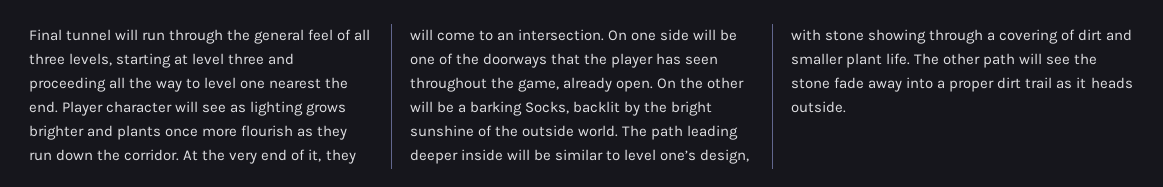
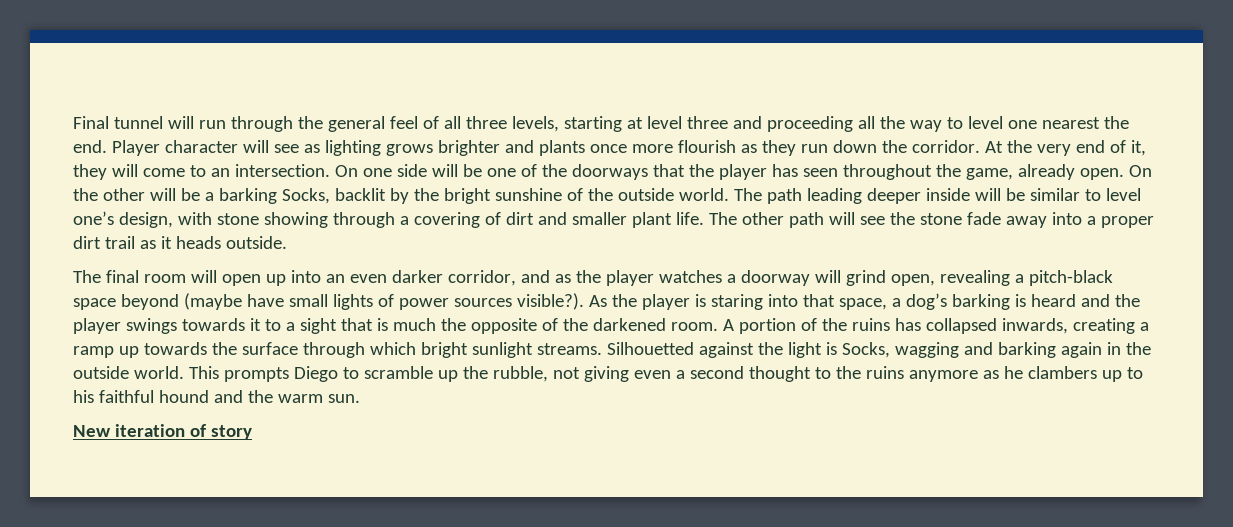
+ The final room will open up into an even darker corridor, and as the player watches a doorway will grind open, revealing a pitch-black space beyond (maybe have small lights of power sources visible?). As the player is staring into that space, a dog’s barking is heard and the player swings towards it to a sight that is much the opposite of the darkened room. A portion of the ruins has collapsed inwards, creating a ramp up towards the surface through which bright sunlight streams. Silhouetted against the light is Socks, wagging and barking again in the outside world. This prompts Diego to scramble up the rubble, not giving even a second thought to the ruins anymore as he clambers up to his faithful hound and the warm sun.
+ New iteration of story

